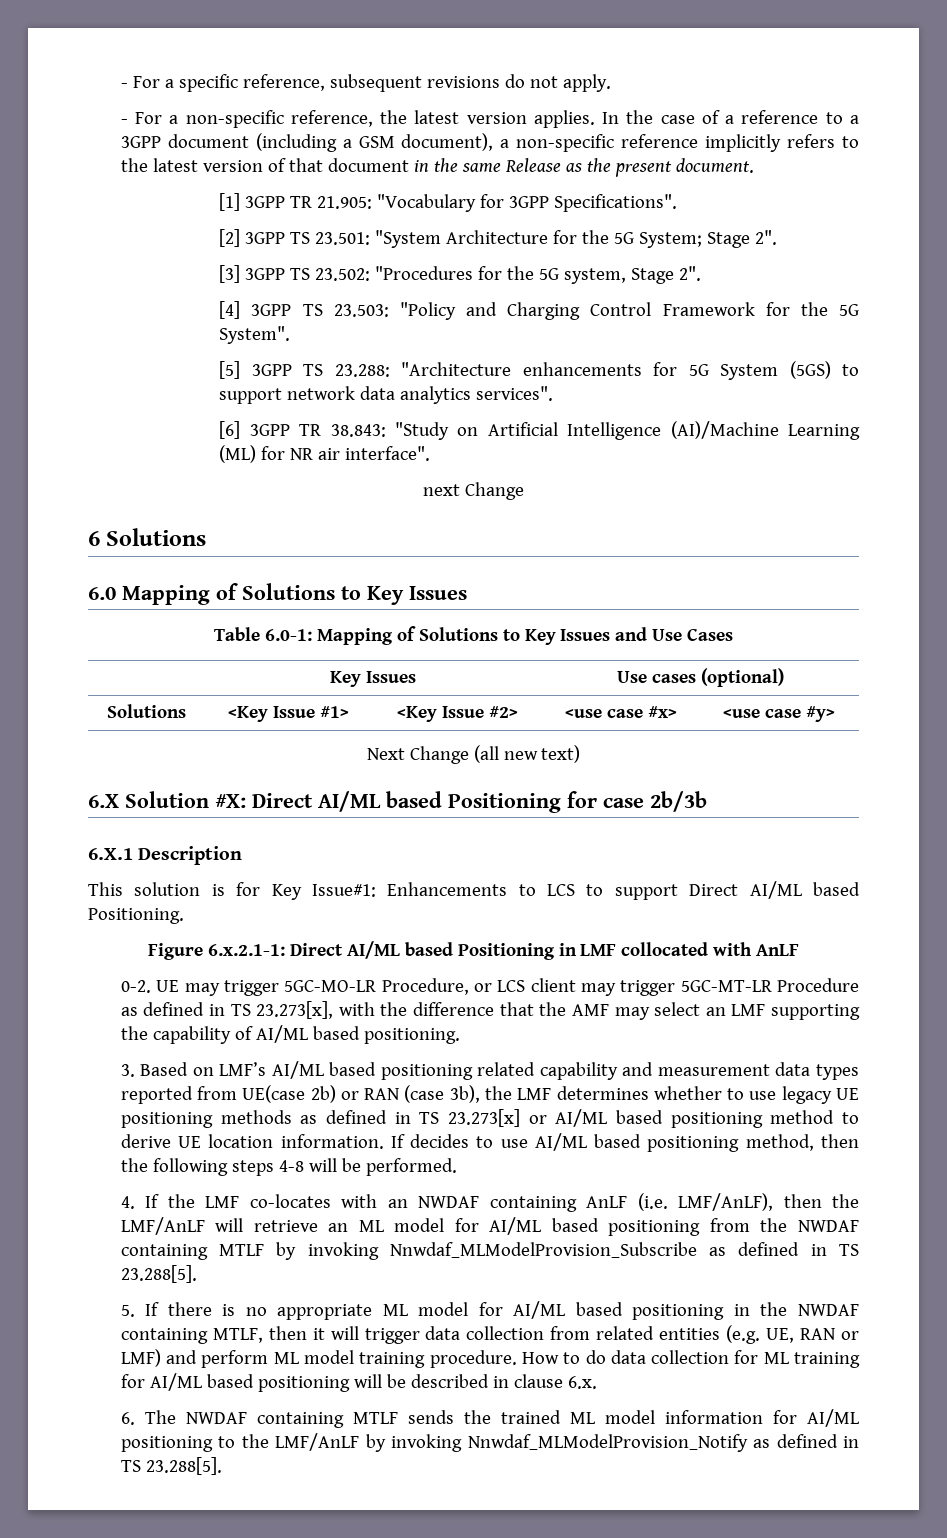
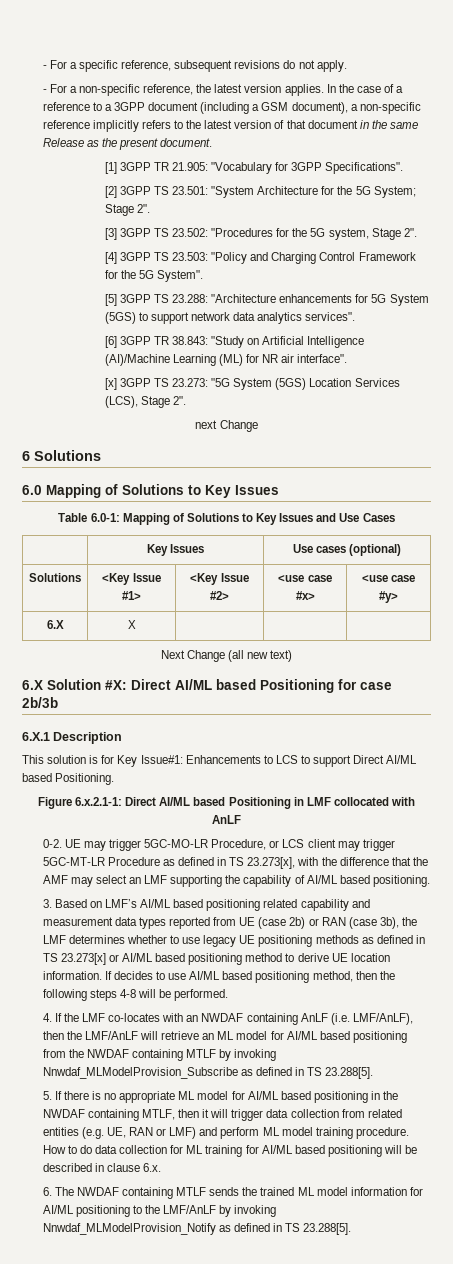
+ [x] 3GPP TS 23.273: "5G System (5GS) Location Services (LCS), Stage 2".
+ 6.X | X | | |
- 3. Based on LMF’s AI/ML based positioning related capability and measurement data types reported from UE(case 2b) or RAN (case 3b), the LMF determines whether to use legacy UE positioning methods as defined in TS 23.273[x] or AI/ML based positioning method to derive UE location information.
+ 3. Based on LMF’s AI/ML based positioning related capability and measurement data types reported from UE (case 2b) or RAN (case 3b), the LMF determines whether to use legacy UE positioning methods as defined in TS 23.273[x] or AI/ML based positioning method to derive UE location information.

